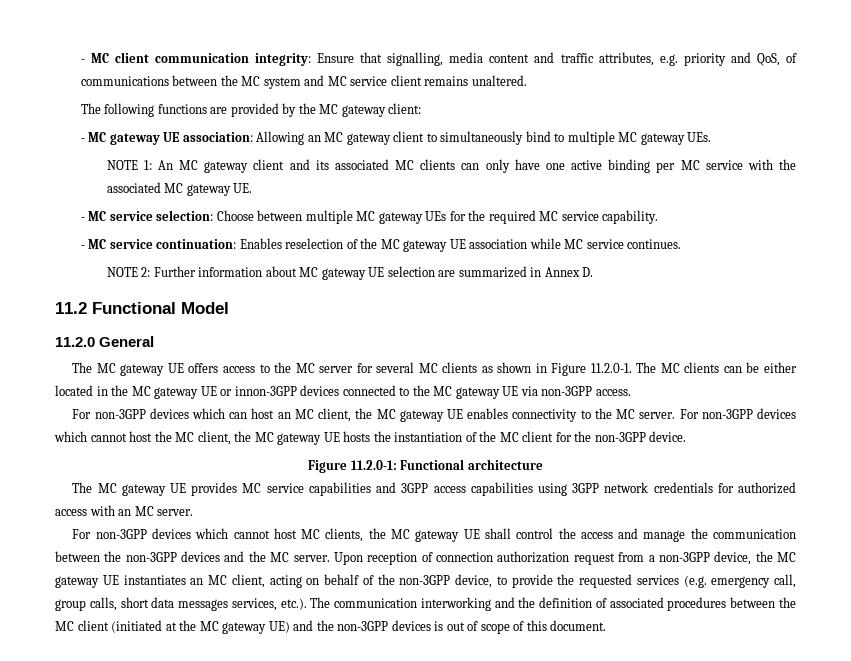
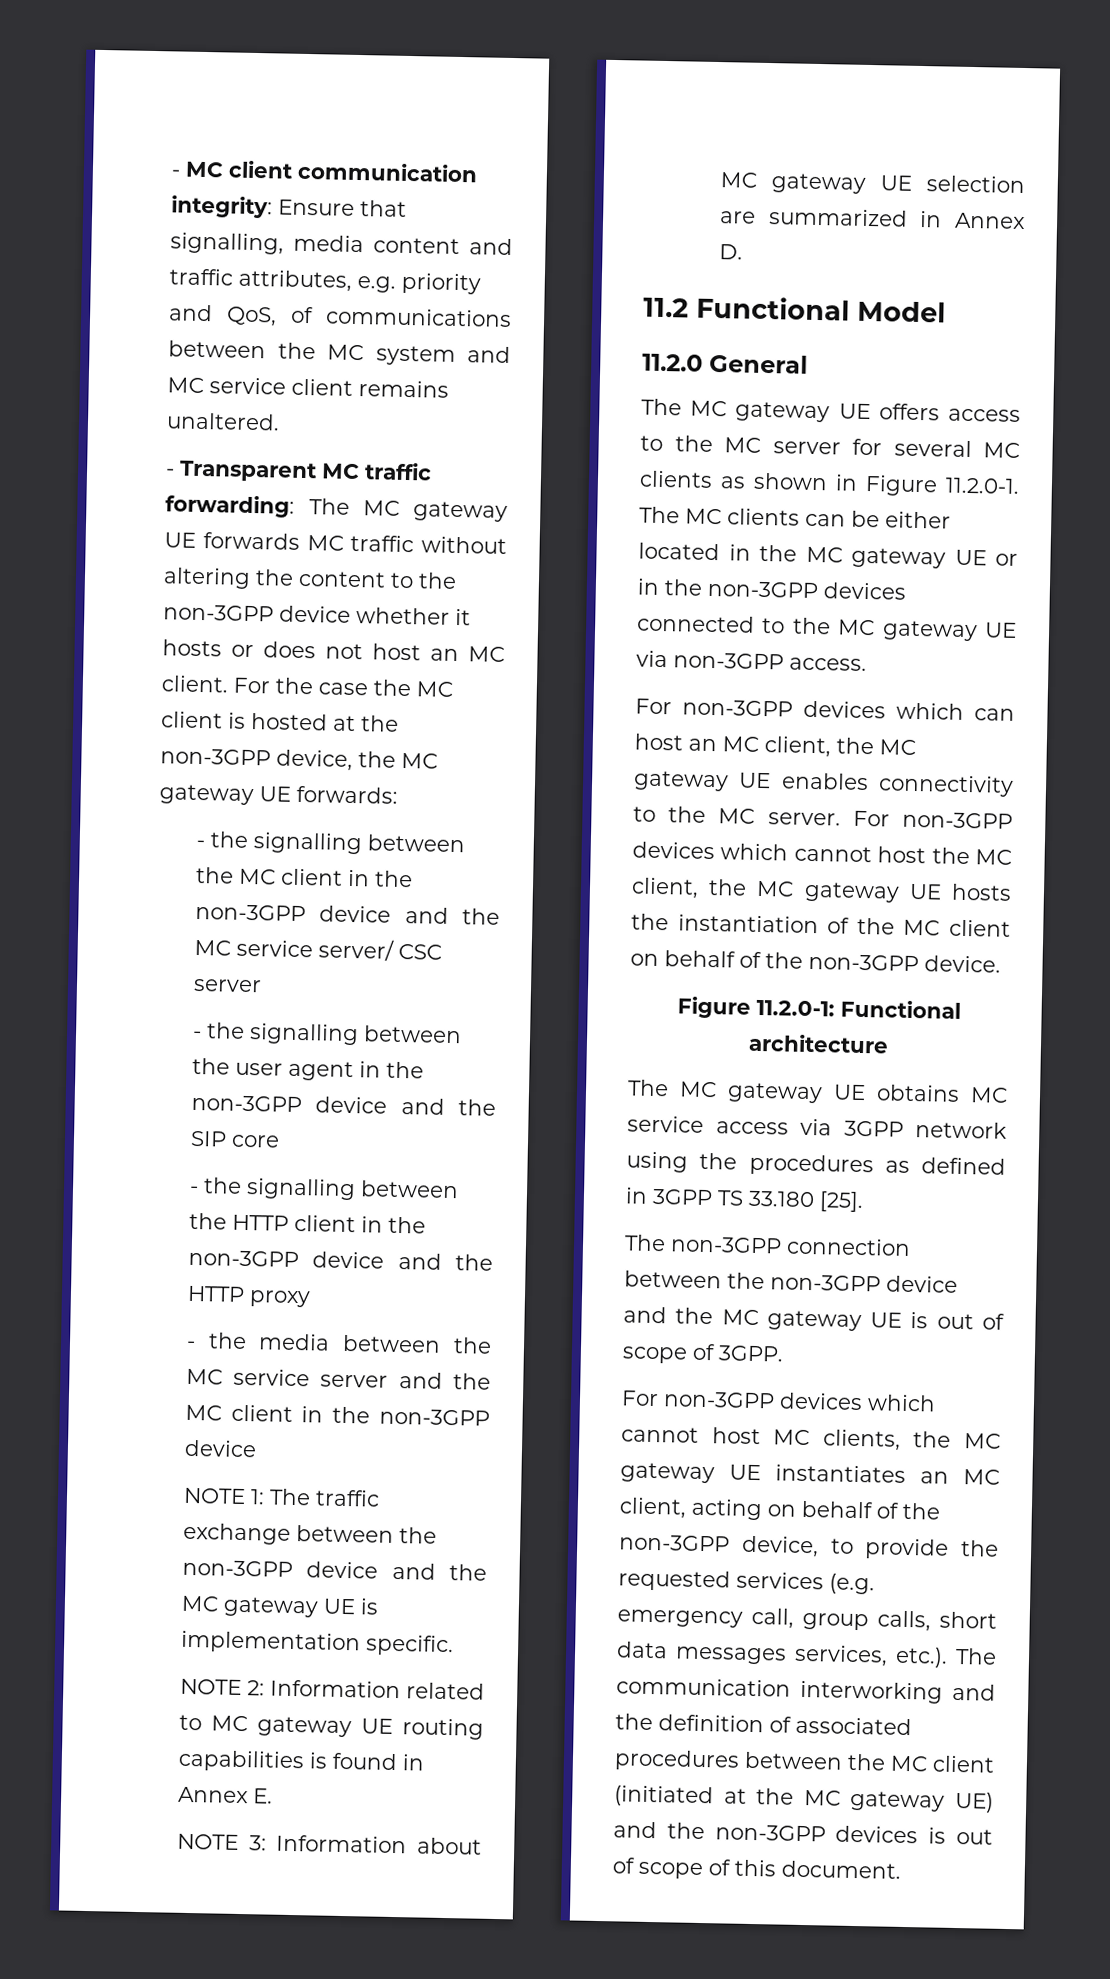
- The following functions are provided by the MC gateway client:
- - MC gateway UE association: Allowing an MC gateway client to simultaneously bind to multiple MC gateway UEs.
- NOTE 1: An MC gateway client and its associated MC clients can only have one active binding per MC service with the associated MC gateway UE.
- - MC service selection: Choose between multiple MC gateway UEs for the required MC service capability.
- - MC service continuation: Enables reselection of the MC gateway UE association while MC service continues.
- NOTE 2: Further information about MC gateway UE selection are summarized in Annex D.
+ - Transparent MC traffic forwarding: The MC gateway UE forwards MC traffic without altering the content to the non-3GPP device whether it hosts or does not host an MC client. For the case the MC client is hosted at the non-3GPP device, the MC gateway UE forwards:
+ - the signalling between the MC client in the non-3GPP device and the MC service server/ CSC server
+ - the signalling between the user agent in the non-3GPP device and the SIP core
+ - the signalling between the HTTP client in the non-3GPP device and the HTTP proxy
+ - the media between the MC service server and the MC client in the non-3GPP device
+ NOTE 1: The traffic exchange between the non-3GPP device and the MC gateway UE is implementation specific.
+ NOTE 2: Information related to MC gateway UE routing capabilities is found in Annex E.
+ NOTE 3: Information about MC gateway UE selection are summarized in Annex D.
- The MC gateway UE offers access to the MC server for several MC clients as shown in Figure 11.2.0-1. The MC clients can be either located in the MC gateway UE or innon-3GPP devices connected to the MC gateway UE via non-3GPP access.
+ The MC gateway UE offers access to the MC server for several MC clients as shown in Figure 11.2.0-1. The MC clients can be either located in the MC gateway UE or in the non-3GPP devices connected to the MC gateway UE via non-3GPP access.
- For non-3GPP devices which cannot host the MC client, the MC gateway UE hosts the instantiation of the MC client for the non-3GPP device.
+ For non-3GPP devices which cannot host the MC client, the MC gateway UE hosts the instantiation of the MC client on behalf of the non-3GPP device.
- The MC gateway UE provides MC service capabilities and 3GPP access capabilities using 3GPP network credentials for authorized access with an MC server.
+ The MC gateway UE obtains MC service access via 3GPP network using the procedures as defined in 3GPP TS 33.180 [25].
+ The non-3GPP connection between the non-3GPP device and the MC gateway UE is out of scope of 3GPP.
- For non-3GPP devices which cannot host MC clients, the MC gateway UE shall control the access and manage the communication between the non-3GPP devices and the MC server. Upon reception of connection authorization request from a non-3GPP device, the MC gateway UE instantiates an MC client, acting on behalf of the non-3GPP device, to provide the requested services (e.g. emergency call, group calls, short data messages services, etc.). The communication interworking and the definition of associated procedures between the MC client (initiated at the MC gateway UE) and the non-3GPP devices is out of scope of this document.
+ For non-3GPP devices which cannot host MC clients, the MC gateway UE instantiates an MC client, acting on behalf of the non-3GPP device, to provide the requested services (e.g. emergency call, group calls, short data messages services, etc.). The communication interworking and the definition of associated procedures between the MC client (initiated at the MC gateway UE) and the non-3GPP devices is out of scope of this document.

